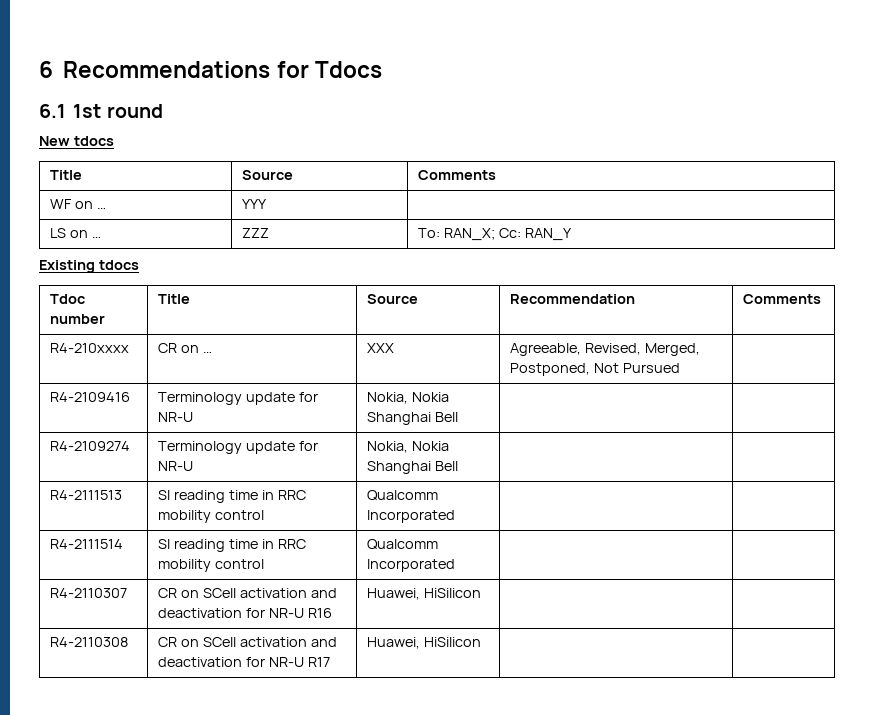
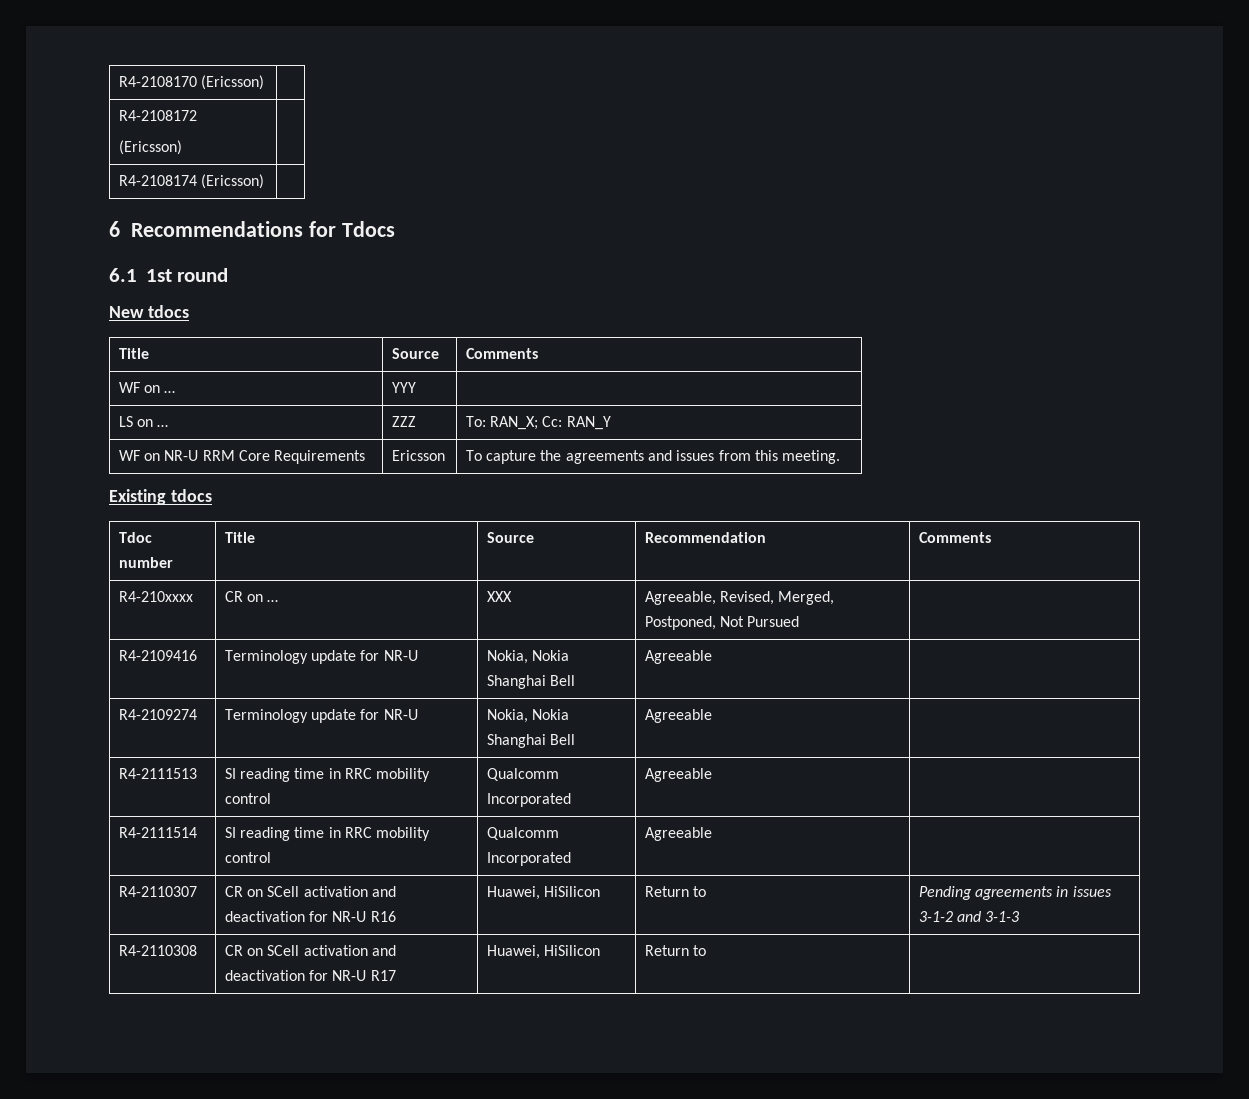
+ R4-2108170 (Ericsson) |
+ R4-2108172
+ (Ericsson) |
+ R4-2108174 (Ericsson) |
+ WF on NR-U RRM Core Requirements | Ericsson | To capture the agreements and issues from this meeting.
- R4-2109416 | Terminology update for NR-U | Nokia, Nokia Shanghai Bell | |
+ R4-2109416 | Terminology update for NR-U | Nokia, Nokia Shanghai Bell | Agreeable |
- R4-2109274 | Terminology update for NR-U | Nokia, Nokia Shanghai Bell | |
+ R4-2109274 | Terminology update for NR-U | Nokia, Nokia Shanghai Bell | Agreeable |
- R4-2111513 | SI reading time in RRC mobility control | Qualcomm Incorporated | |
+ R4-2111513 | SI reading time in RRC mobility control | Qualcomm Incorporated | Agreeable |
- R4-2111514 | SI reading time in RRC mobility control | Qualcomm Incorporated | |
+ R4-2111514 | SI reading time in RRC mobility control | Qualcomm Incorporated | Agreeable |
- R4-2110307 | CR on SCell activation and deactivation for NR-U R16 | Huawei, HiSilicon | |
+ R4-2110307 | CR on SCell activation and deactivation for NR-U R16 | Huawei, HiSilicon | Return to | Pending agreements in issues 3-1-2 and 3-1-3
- R4-2110308 | CR on SCell activation and deactivation for NR-U R17 | Huawei, HiSilicon | |
+ R4-2110308 | CR on SCell activation and deactivation for NR-U R17 | Huawei, HiSilicon | Return to |

